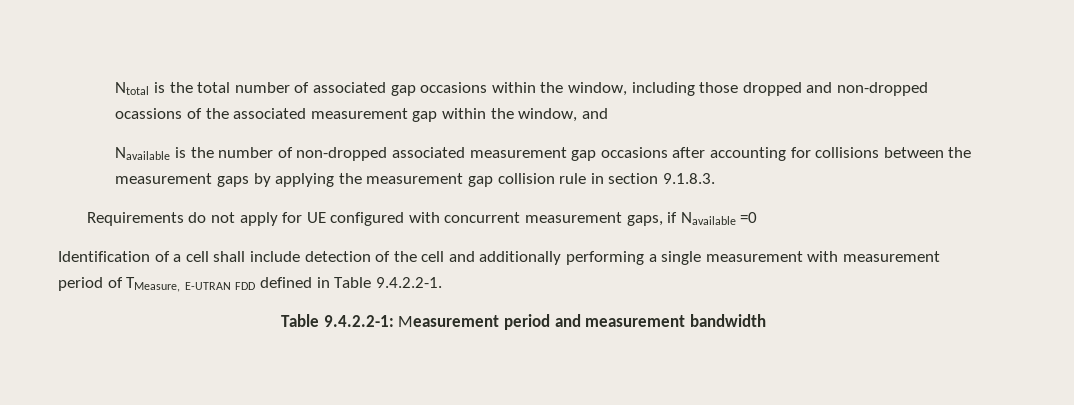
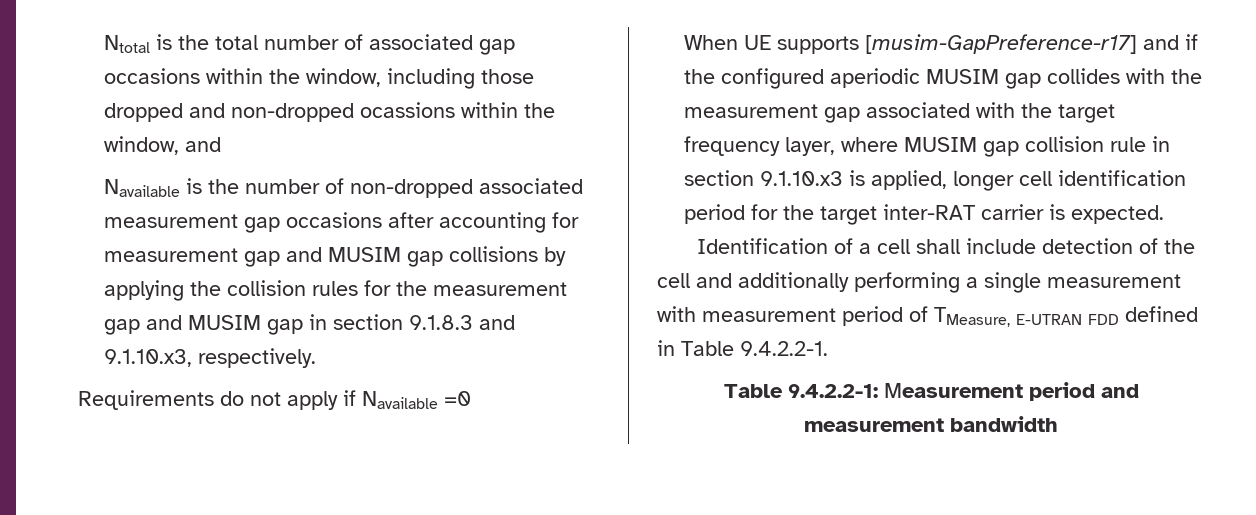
- Ntotal is the total number of associated gap occasions within the window, including those dropped and non-dropped ocassions of the associated measurement gap within the window, and
+ Ntotal is the total number of associated gap occasions within the window, including those dropped and non-dropped ocassions within the window, and
- Navailable is the number of non-dropped associated measurement gap occasions after accounting for collisions between the measurement gaps by applying the measurement gap collision rule in section 9.1.8.3.
- Requirements do not apply for UE configured with concurrent measurement gaps, if Navailable =0
+ Navailable is the number of non-dropped associated measurement gap occasions after accounting for measurement gap and MUSIM gap collisions by applying the collision rules for the measurement gap and MUSIM gap in section 9.1.8.3 and 9.1.10.x3, respectively.
+ Requirements do not apply if Navailable =0
+ When UE supports [musim-GapPreference-r17] and if the configured aperiodic MUSIM gap collides with the measurement gap associated with the target frequency layer, where MUSIM gap collision rule in section 9.1.10.x3 is applied, longer cell identification period for the target inter-RAT carrier is expected.

